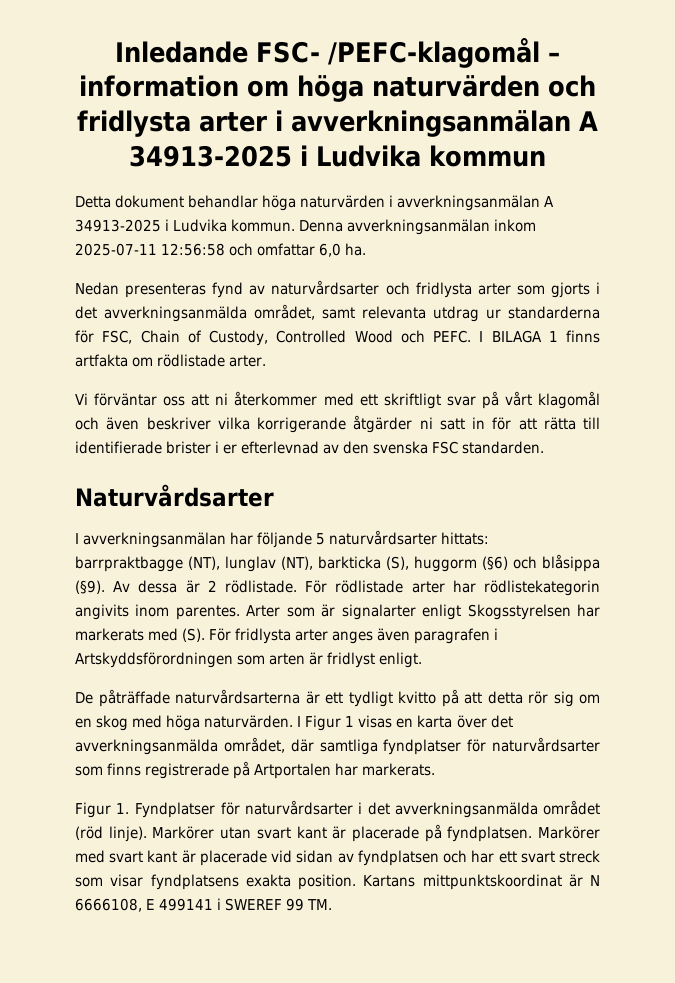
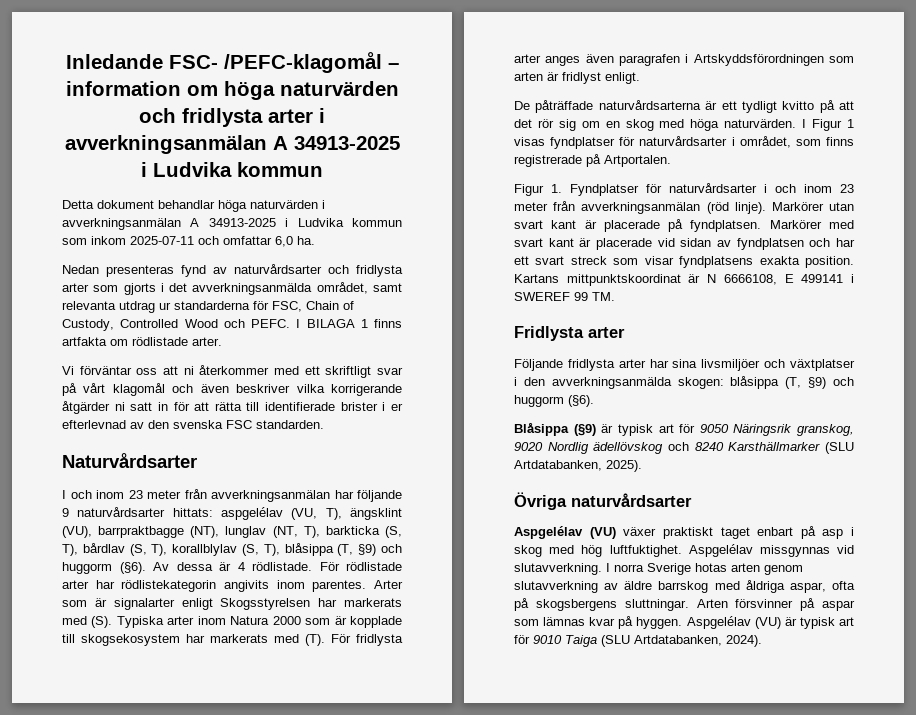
- Detta dokument behandlar höga naturvärden i avverkningsanmälan A 34913-2025 i Ludvika kommun. Denna avverkningsanmälan inkom 2025-07-11 12:56:58 och omfattar 6,0 ha.
+ Detta dokument behandlar höga naturvärden i avverkningsanmälan A 34913-2025 i Ludvika kommun som inkom 2025-07-11 och omfattar 6,0 ha.
- I avverkningsanmälan har följande 5 naturvårdsarter hittats: barrpraktbagge (NT), lunglav (NT), barkticka (S), huggorm (§6) och blåsippa (§9).
+ I och inom 23 meter från avverkningsanmälan har följande 9 naturvårdsarter hittats: aspgelélav (VU, T), ängsklint (VU), barrpraktbagge (NT), lunglav (NT, T), barkticka (S, T), bårdlav (S, T), korallblylav (S, T), blåsippa (T, §9) och huggorm (§6).
- Av dessa är 2 rödlistade.
+ Av dessa är 4 rödlistade.
- Arter som är signalarter enligt Skogsstyrelsen har markerats med (S). För fridlysta arter anges även paragrafen i Artskyddsförordningen som arten är fridlyst enligt.
+ Arter som är signalarter enligt Skogsstyrelsen har markerats med (S). Typiska arter inom Natura 2000 som är kopplade till skogsekosystem har markerats med (T). För fridlysta arter anges även paragrafen i Artskyddsförordningen som arten är fridlyst enligt.
- De påträffade naturvårdsarterna är ett tydligt kvitto på att detta rör sig om en skog med höga naturvärden.
+ De påträffade naturvårdsarterna är ett tydligt kvitto på att det rör sig om en skog med höga naturvärden.
- I Figur 1 visas en karta över det avverkningsanmälda området, där samtliga fyndplatser för naturvårdsarter som finns registrerade på Artportalen har markerats.
+ I Figur 1 visas fyndplatser för naturvårdsarter i området, som finns registrerade på Artportalen.
- Figur 1. Fyndplatser för naturvårdsarter i det avverkningsanmälda området (röd linje).
+ Figur 1. Fyndplatser för naturvårdsarter i och inom 23 meter från avverkningsanmälan (röd linje).
+ Fridlysta arter
+ Följande fridlysta arter har sina livsmiljöer och växtplatser i den avverkningsanmälda skogen: blåsippa (T, §9) och huggorm (§6).
+ Blåsippa (§9) är typisk art för 9050 Näringsrik granskog, 9020 Nordlig ädellövskog och 8240 Karsthällmarker (SLU Artdatabanken, 2025).
+ Övriga naturvårdsarter
+ Aspgelélav (VU) växer praktiskt taget enbart på asp i skog med hög luftfuktighet. Aspgelélav missgynnas vid slutavverkning. I norra Sverige hotas arten genom slutavverkning av äldre barrskog med åldriga aspar, ofta på skogsbergens sluttningar. Arten försvinner på aspar som lämnas kvar på hyggen. Aspgelélav (VU) är typisk art för 9010 Taiga (SLU Artdatabanken, 2024).

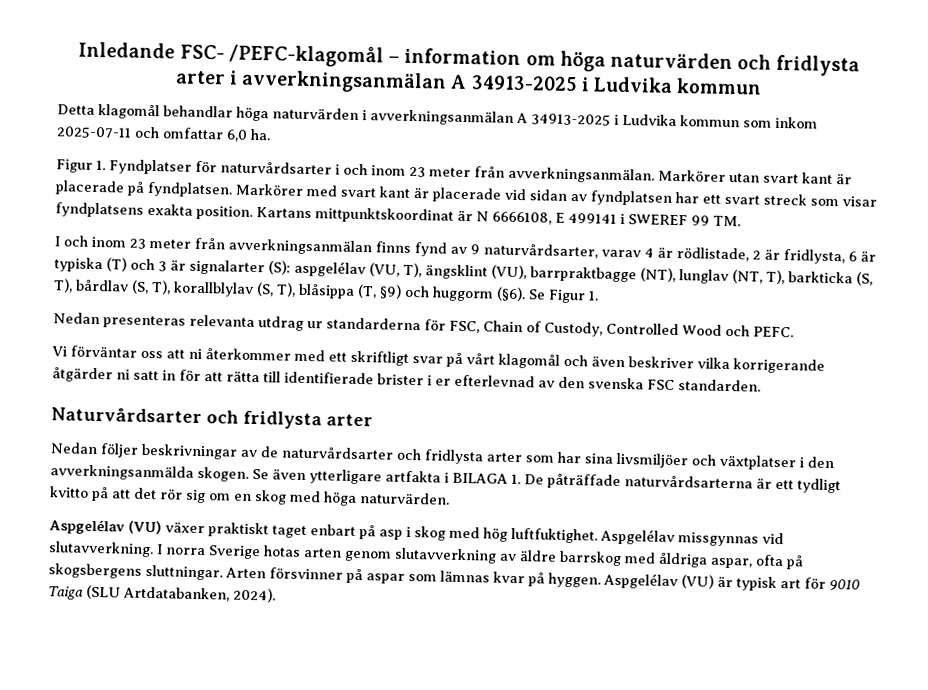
- Detta dokument behandlar höga naturvärden i avverkningsanmälan A 34913-2025 i Ludvika kommun som inkom 2025-07-11 och omfattar 6,0 ha.
+ Detta klagomål behandlar höga naturvärden i avverkningsanmälan A 34913-2025 i Ludvika kommun som inkom 2025-07-11 och omfattar 6,0 ha.
- Nedan presenteras fynd av naturvårdsarter och fridlysta arter som gjorts i det avverkningsanmälda området, samt relevanta utdrag ur standarderna för FSC, Chain of Custody, Controlled Wood och PEFC. I BILAGA 1 finns artfakta om rödlistade arter.
+ Figur 1. Fyndplatser för naturvårdsarter i och inom 23 meter från avverkningsanmälan. Markörer utan svart kant är placerade på fyndplatsen. Markörer med svart kant är placerade vid sidan av fyndplatsen har ett svart streck som visar fyndplatsens exakta position. Kartans mittpunktskoordinat är N 6666108, E 499141 i SWEREF 99 TM.
+ I och inom 23 meter från avverkningsanmälan finns fynd av 9 naturvårdsarter, varav 4 är rödlistade, 2 är fridlysta, 6 är typiska (T) och 3 är signalarter (S): aspgelélav (VU, T), ängsklint (VU), barrpraktbagge (NT), lunglav (NT, T), barkticka (S, T), bårdlav (S, T), korallblylav (S, T), blåsippa (T, §9) och huggorm (§6). Se Figur 1.
+ Nedan presenteras relevanta utdrag ur standarderna för FSC, Chain of Custody, Controlled Wood och PEFC.
- Naturvårdsarter
- I och inom 23 meter från avverkningsanmälan har följande 9 naturvårdsarter hittats: aspgelélav (VU, T), ängsklint (VU), barrpraktbagge (NT), lunglav (NT, T), barkticka (S, T), bårdlav (S, T), korallblylav (S, T), blåsippa (T, §9) och huggorm (§6). Av dessa är 4 rödlistade. För rödlistade arter har rödlistekategorin angivits inom parentes. Arter som är signalarter enligt Skogsstyrelsen har markerats med (S). Typiska arter inom Natura 2000 som är kopplade till skogsekosystem har markerats med (T). För fridlysta arter anges även paragrafen i Artskyddsförordningen som arten är fridlyst enligt.
- De påträffade naturvårdsarterna är ett tydligt kvitto på att det rör sig om en skog med höga naturvärden. I Figur 1 visas fyndplatser för naturvårdsarter i området, som finns registrerade på Artportalen.
- Figur 1. Fyndplatser för naturvårdsarter i och inom 23 meter från avverkningsanmälan (röd linje). Markörer utan svart kant är placerade på fyndplatsen. Markörer med svart kant är placerade vid sidan av fyndplatsen och har ett svart streck som visar fyndplatsens exakta position. Kartans mittpunktskoordinat är N 6666108, E 499141 i SWEREF 99 TM.
- Fridlysta arter
- Följande fridlysta arter har sina livsmiljöer och växtplatser i den avverkningsanmälda skogen: blåsippa (T, §9) och huggorm (§6).
- Blåsippa (§9) är typisk art för 9050 Näringsrik granskog, 9020 Nordlig ädellövskog och 8240 Karsthällmarker (SLU Artdatabanken, 2025).
- Övriga naturvårdsarter
+ Naturvårdsarter och fridlysta arter
+ Nedan följer beskrivningar av de naturvårdsarter och fridlysta arter som har sina livsmiljöer och växtplatser i den avverkningsanmälda skogen. Se även ytterligare artfakta i BILAGA 1. De påträffade naturvårdsarterna är ett tydligt kvitto på att det rör sig om en skog med höga naturvärden.

